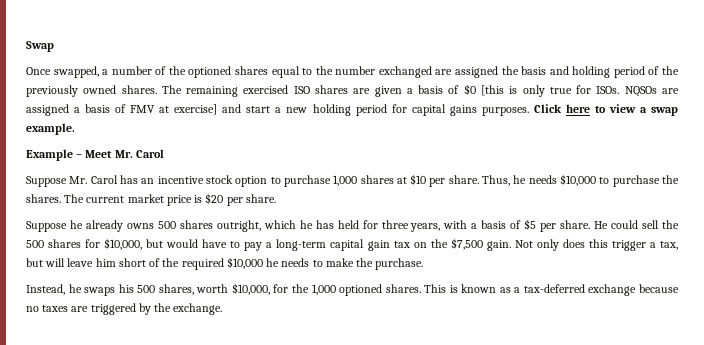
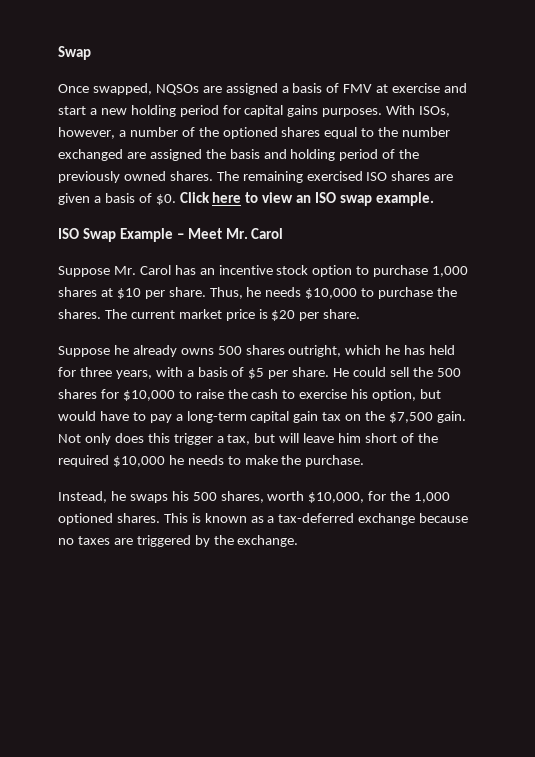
- Once swapped, a number of the optioned shares equal to the number exchanged are assigned the basis and holding period of the previously owned shares.
+ Once swapped, NQSOs are assigned a basis of FMV at exercise and start a new holding period for capital gains purposes. With ISOs, however, a number of the optioned shares equal to the number exchanged are assigned the basis and holding period of the previously owned shares.
- The remaining exercised ISO shares are given a basis of $0 [this is only true for ISOs. NQSOs are assigned a basis of FMV at exercise] and start a new holding period for capital gains purposes.
+ The remaining exercised ISO shares are given a basis of $0.
- Click here to view a swap example.
+ Click here to view an ISO swap example.
- Example – Meet Mr. Carol
+ ISO Swap Example – Meet Mr. Carol
- He could sell the 500 shares for $10,000, but would have to pay a long-term capital gain tax on the $7,500 gain.
+ He could sell the 500 shares for $10,000 to raise the cash to exercise his option, but would have to pay a long-term capital gain tax on the $7,500 gain.

